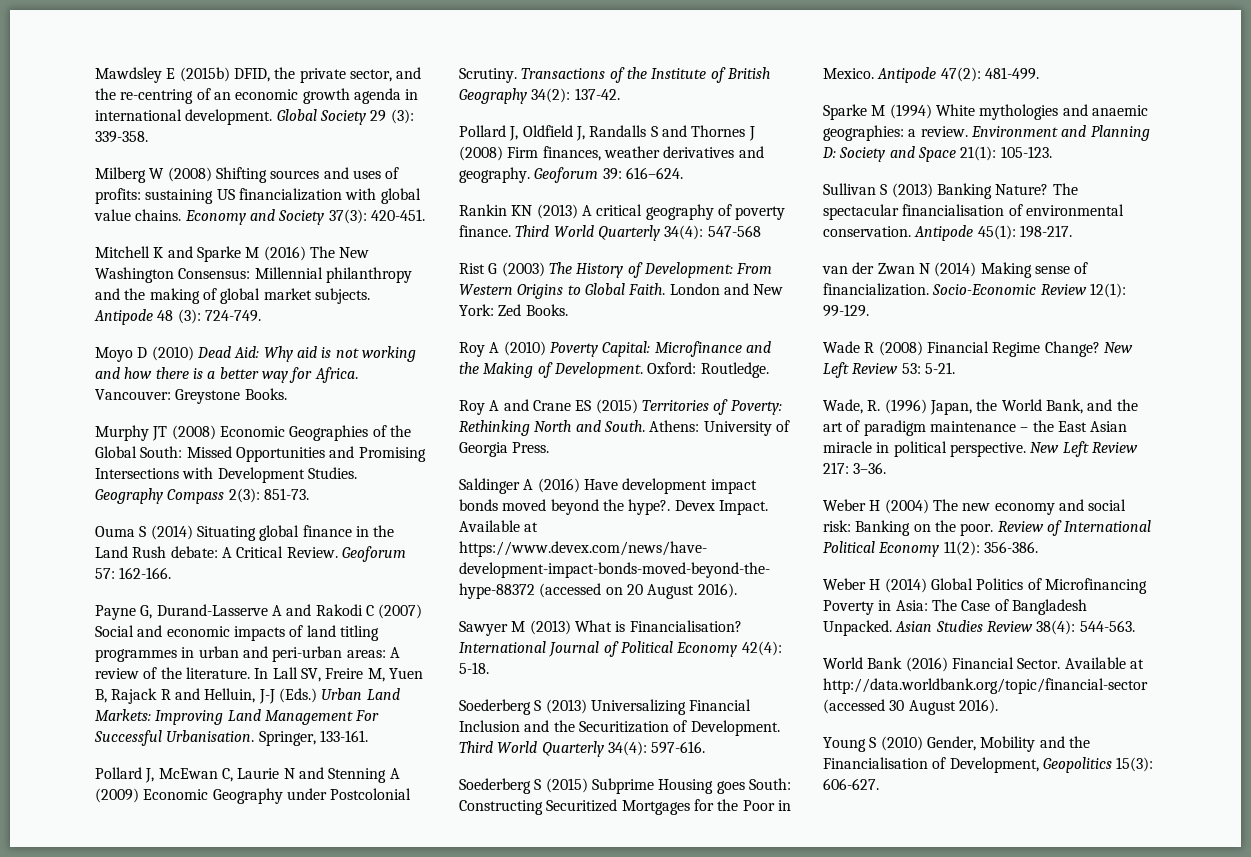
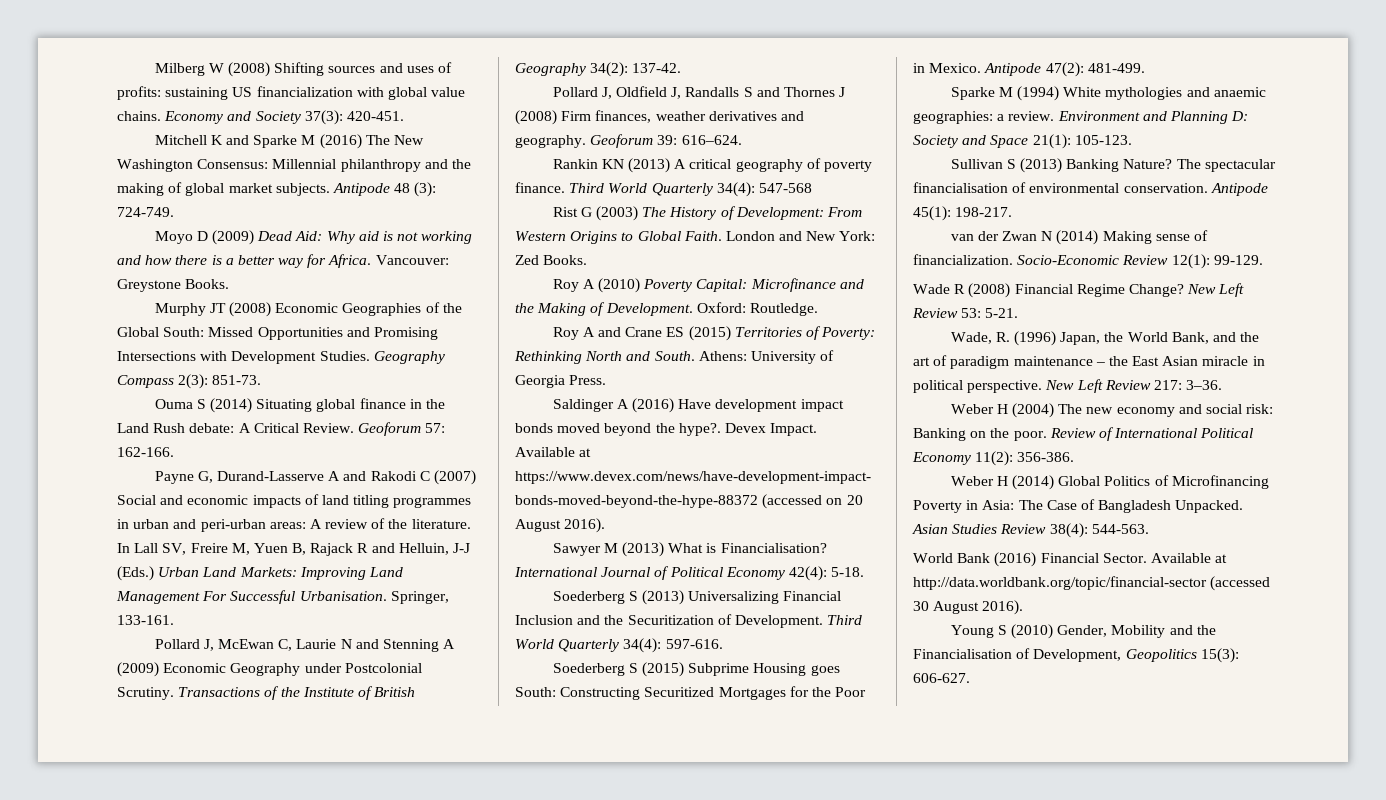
- Mawdsley E (2015b) DFID, the private sector, and the re-centring of an economic growth agenda in international development. Global Society 29 (3): 339-358.
- Moyo D (2010) Dead Aid: Why aid is not working and how there is a better way for Africa.
+ Moyo D (2009) Dead Aid: Why aid is not working and how there is a better way for Africa.

